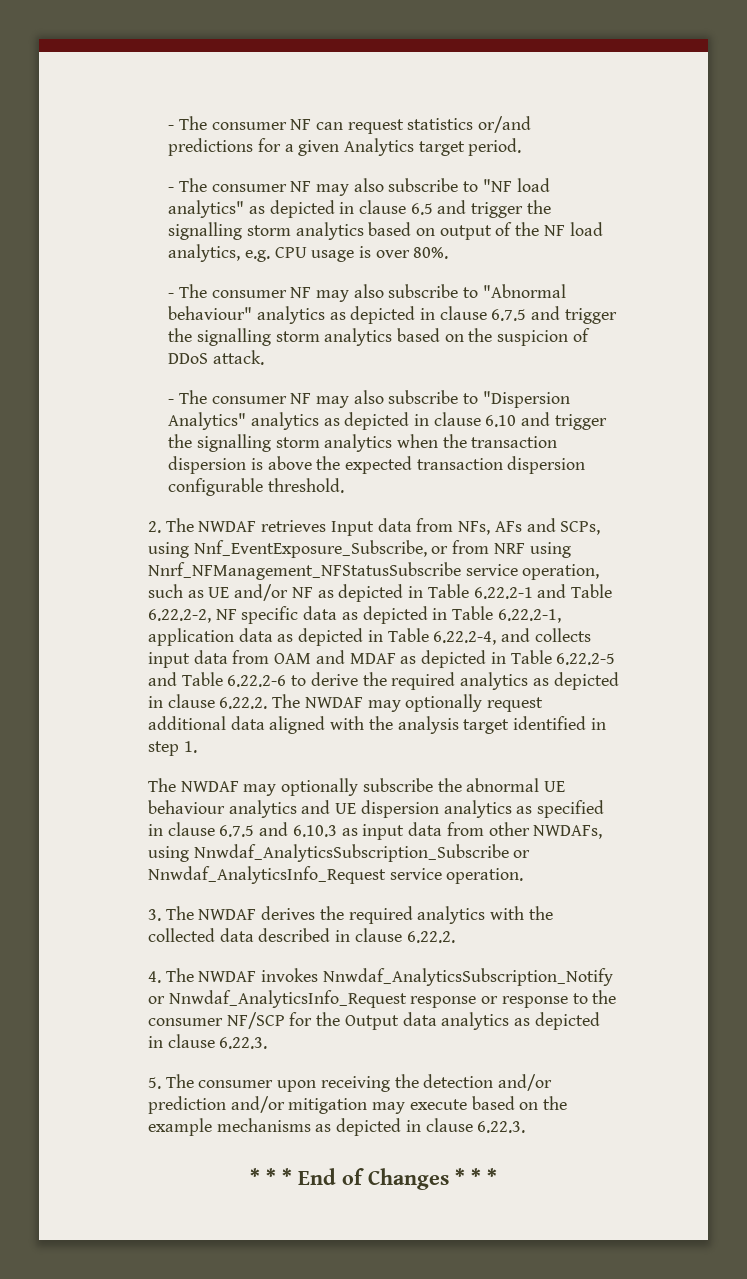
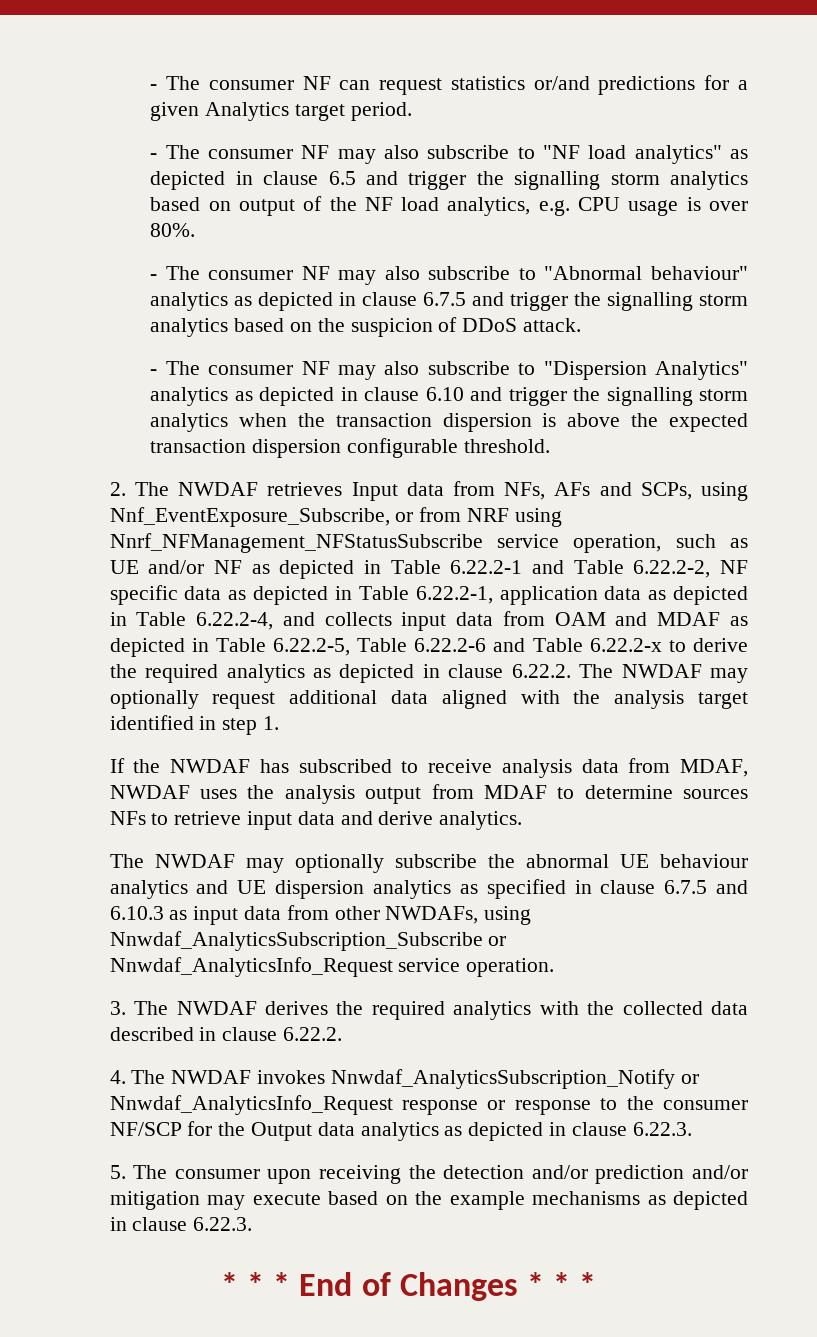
- 2. The NWDAF retrieves Input data from NFs, AFs and SCPs, using Nnf_EventExposure_Subscribe, or from NRF using Nnrf_NFManagement_NFStatusSubscribe service operation, such as UE and/or NF as depicted in Table 6.22.2-1 and Table 6.22.2-2, NF specific data as depicted in Table 6.22.2-1, application data as depicted in Table 6.22.2-4, and collects input data from OAM and MDAF as depicted in Table 6.22.2-5 and Table 6.22.2-6 to derive the required analytics as depicted in clause 6.22.2. The NWDAF may optionally request additional data aligned with the analysis target identified in step 1.
+ 2. The NWDAF retrieves Input data from NFs, AFs and SCPs, using Nnf_EventExposure_Subscribe, or from NRF using Nnrf_NFManagement_NFStatusSubscribe service operation, such as UE and/or NF as depicted in Table 6.22.2-1 and Table 6.22.2-2, NF specific data as depicted in Table 6.22.2-1, application data as depicted in Table 6.22.2-4, and collects input data from OAM and MDAF as depicted in Table 6.22.2-5, Table 6.22.2-6 and Table 6.22.2-x to derive the required analytics as depicted in clause 6.22.2. The NWDAF may optionally request additional data aligned with the analysis target identified in step 1.
+ If the NWDAF has subscribed to receive analysis data from MDAF, NWDAF uses the analysis output from MDAF to determine sources NFs to retrieve input data and derive analytics.

